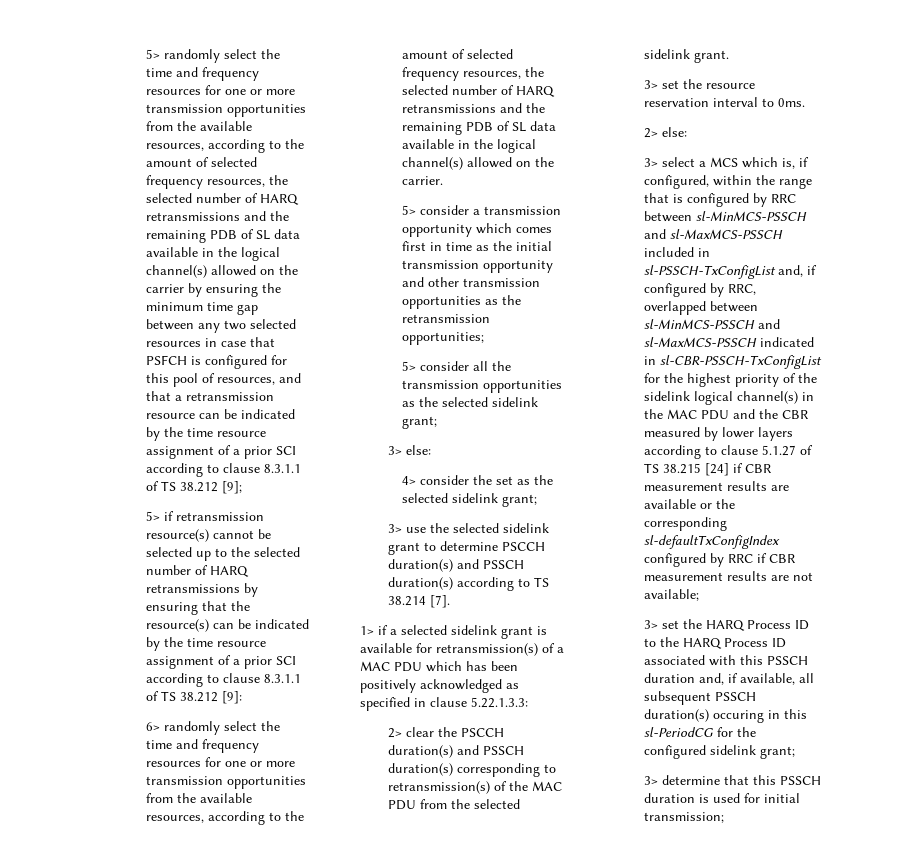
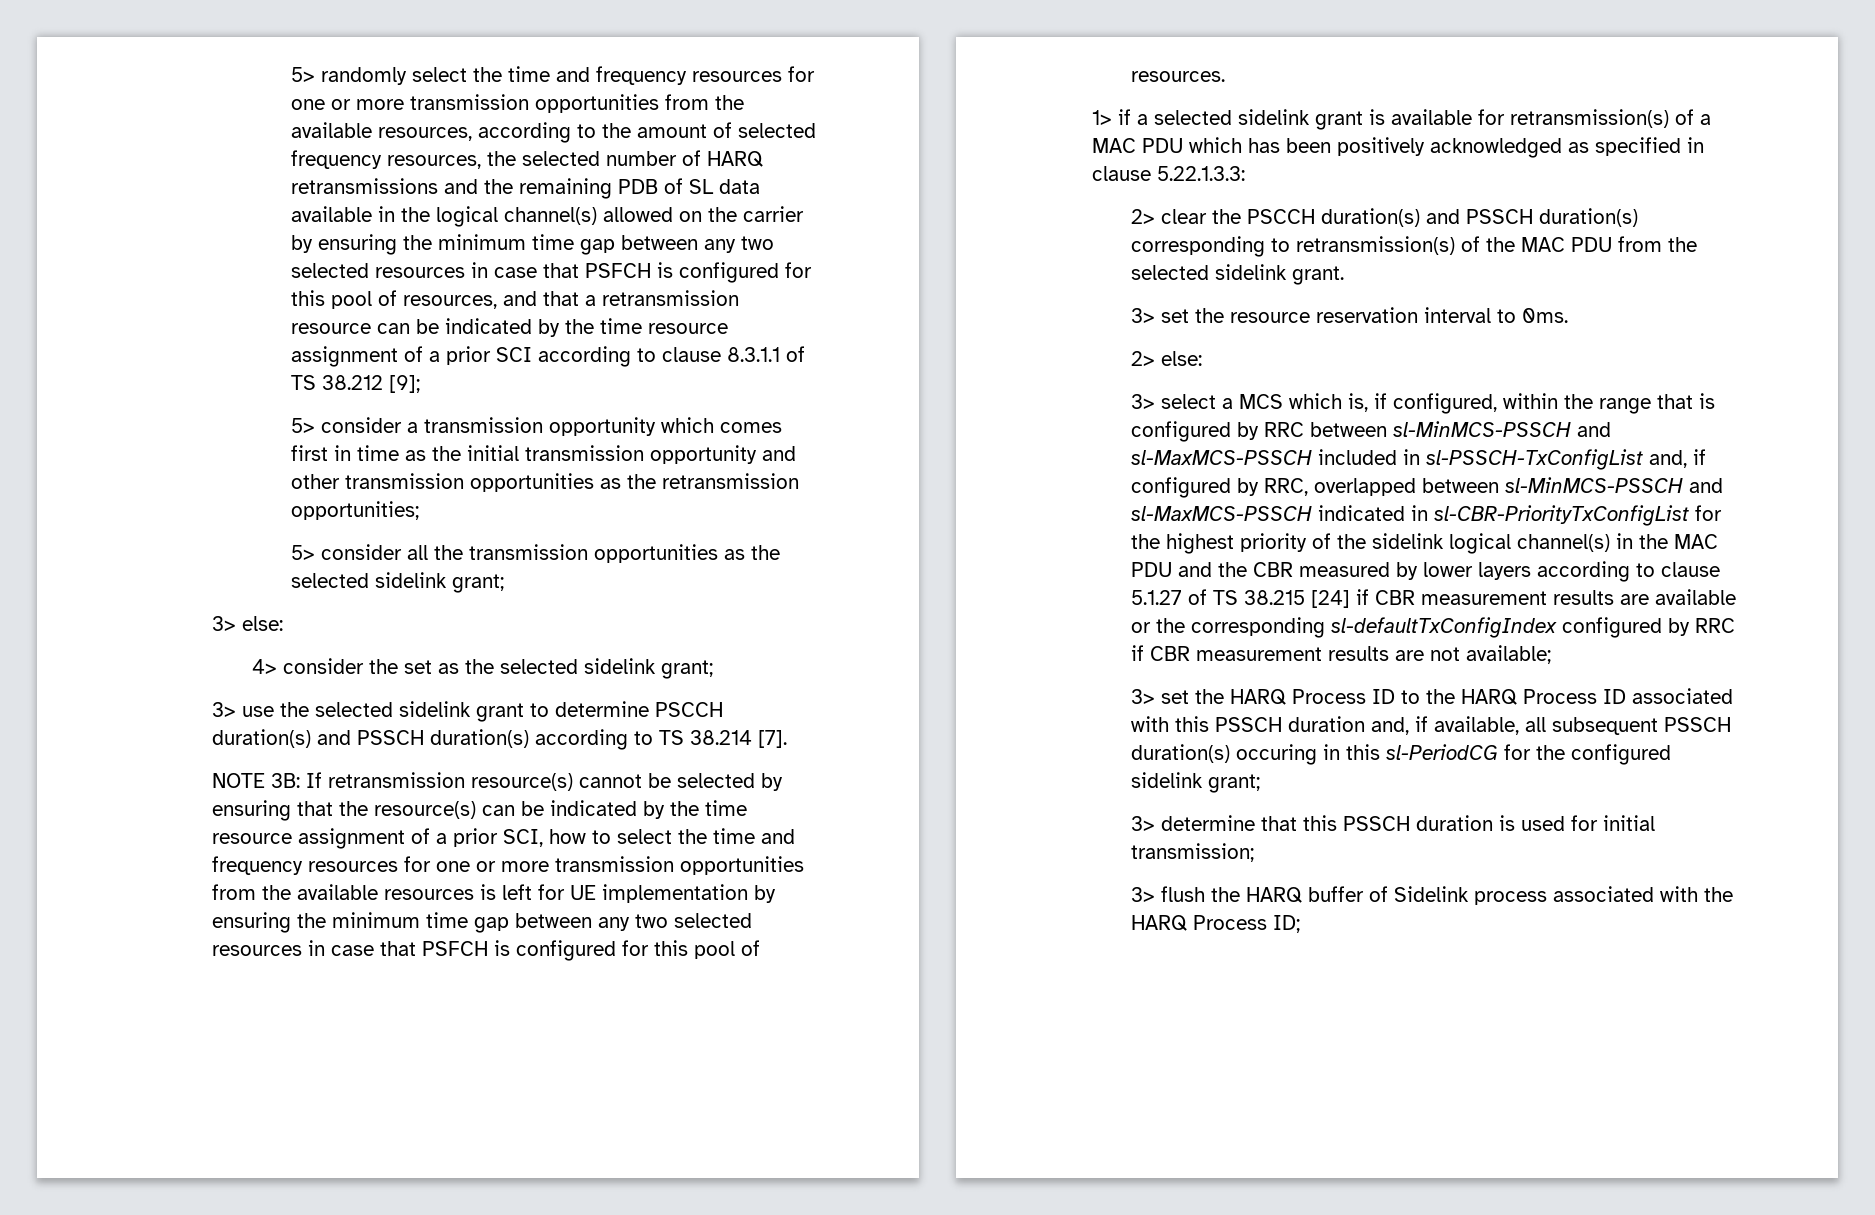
- 5> if retransmission resource(s) cannot be selected up to the selected number of HARQ retransmissions by ensuring that the resource(s) can be indicated by the time resource assignment of a prior SCI according to clause 8.3.1.1 of TS 38.212 [9]:
- 6> randomly select the time and frequency resources for one or more transmission opportunities from the available resources, according to the amount of selected frequency resources, the selected number of HARQ retransmissions and the remaining PDB of SL data available in the logical channel(s) allowed on the carrier.
+ NOTE 3B: If retransmission resource(s) cannot be selected by ensuring that the resource(s) can be indicated by the time resource assignment of a prior SCI, how to select the time and frequency resources for one or more transmission opportunities from the available resources is left for UE implementation by ensuring the minimum time gap between any two selected resources in case that PSFCH is configured for this pool of resources.
- 3> select a MCS which is, if configured, within the range that is configured by RRC between sl-MinMCS-PSSCH and sl-MaxMCS-PSSCH included in sl-PSSCH-TxConfigList and, if configured by RRC, overlapped between sl-MinMCS-PSSCH and sl-MaxMCS-PSSCH indicated in sl-CBR-PSSCH-TxConfigList for the highest priority of the sidelink logical channel(s) in the MAC PDU and the CBR measured by lower layers according to clause 5.1.27 of TS 38.215 [24] if CBR measurement results are available or the corresponding sl-defaultTxConfigIndex configured by RRC if CBR measurement results are not available;
+ 3> select a MCS which is, if configured, within the range that is configured by RRC between sl-MinMCS-PSSCH and sl-MaxMCS-PSSCH included in sl-PSSCH-TxConfigList and, if configured by RRC, overlapped between sl-MinMCS-PSSCH and sl-MaxMCS-PSSCH indicated in sl-CBR-PriorityTxConfigList for the highest priority of the sidelink logical channel(s) in the MAC PDU and the CBR measured by lower layers according to clause 5.1.27 of TS 38.215 [24] if CBR measurement results are available or the corresponding sl-defaultTxConfigIndex configured by RRC if CBR measurement results are not available;
+ 3> flush the HARQ buffer of Sidelink process associated with the HARQ Process ID;

